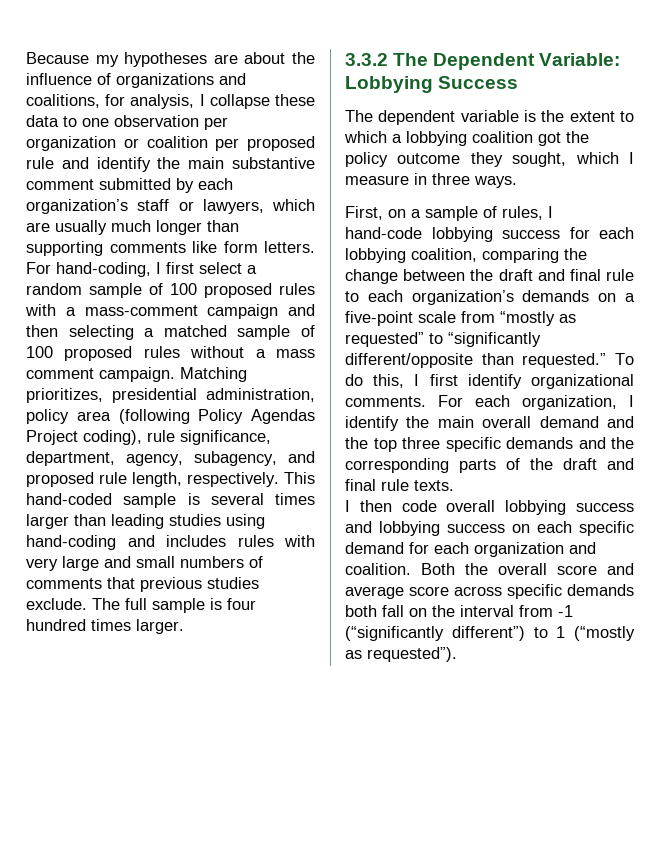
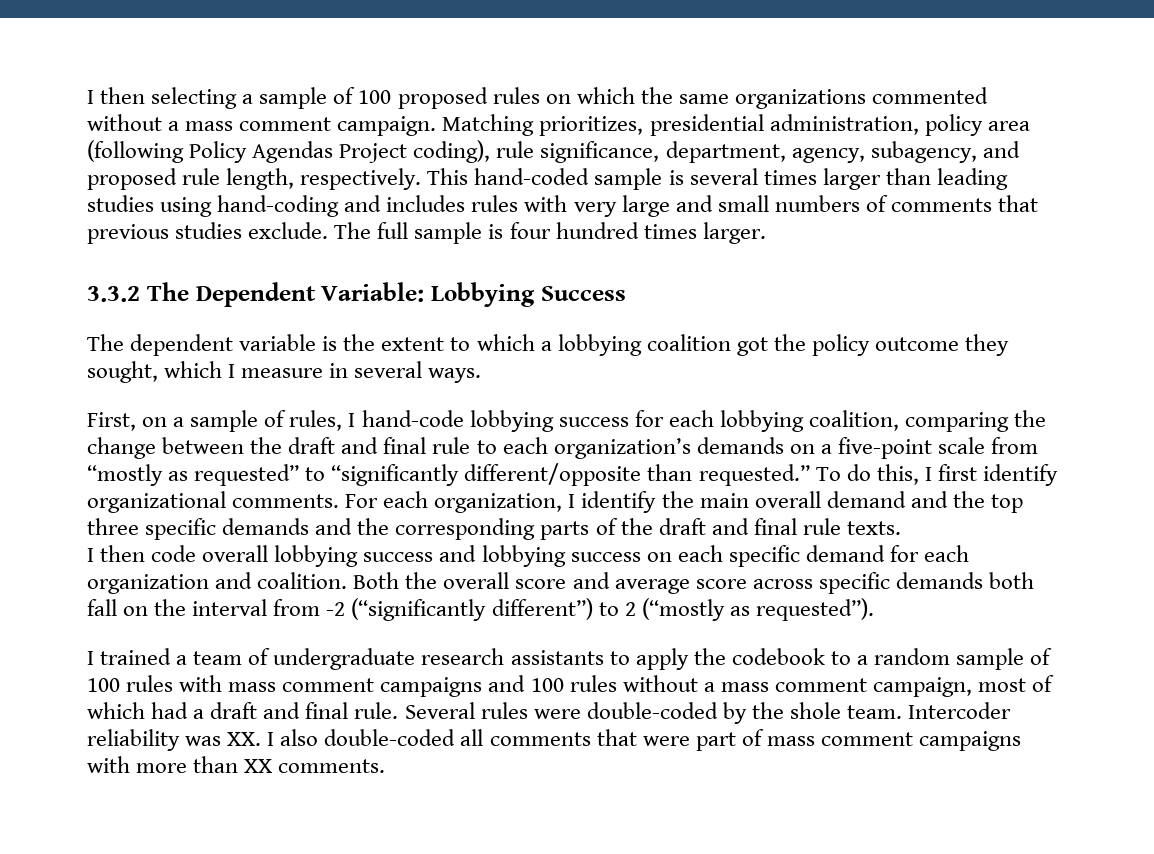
- Because my hypotheses are about the influence of organizations and coalitions, for analysis, I collapse these data to one observation per organization or coalition per proposed rule and identify the main substantive comment submitted by each organization’s staff or lawyers, which are usually much longer than supporting comments like form letters. For hand-coding, I first select a random sample of 100 proposed rules with a mass-comment campaign and then selecting a matched sample of 100 proposed rules without a mass comment campaign.
+ I then selecting a sample of 100 proposed rules on which the same organizations commented without a mass comment campaign.
- The dependent variable is the extent to which a lobbying coalition got the policy outcome they sought, which I measure in three ways.
+ The dependent variable is the extent to which a lobbying coalition got the policy outcome they sought, which I measure in several ways.
- Both the overall score and average score across specific demands both fall on the interval from -1 (“significantly different”) to 1 (“mostly as requested”).
+ Both the overall score and average score across specific demands both fall on the interval from -2 (“significantly different”) to 2 (“mostly as requested”).
+ I trained a team of undergraduate research assistants to apply the codebook to a random sample of 100 rules with mass comment campaigns and 100 rules without a mass comment campaign, most of which had a draft and final rule. Several rules were double-coded by the shole team. Intercoder reliability was XX. I also double-coded all comments that were part of mass comment campaigns with more than XX comments.

